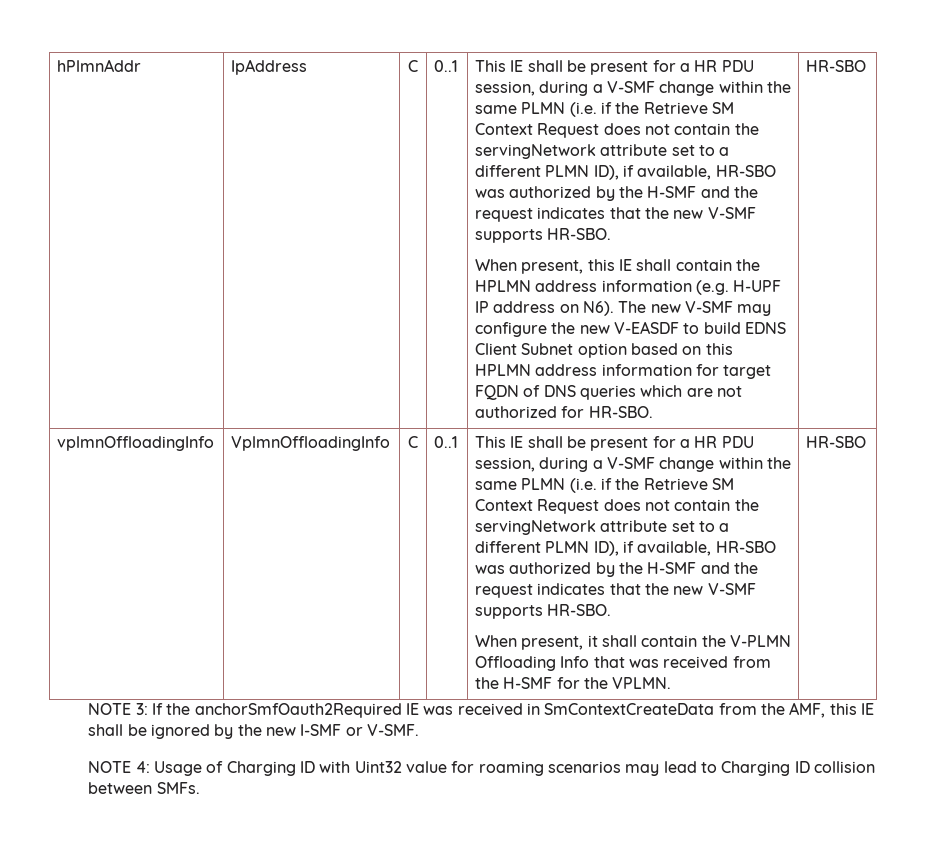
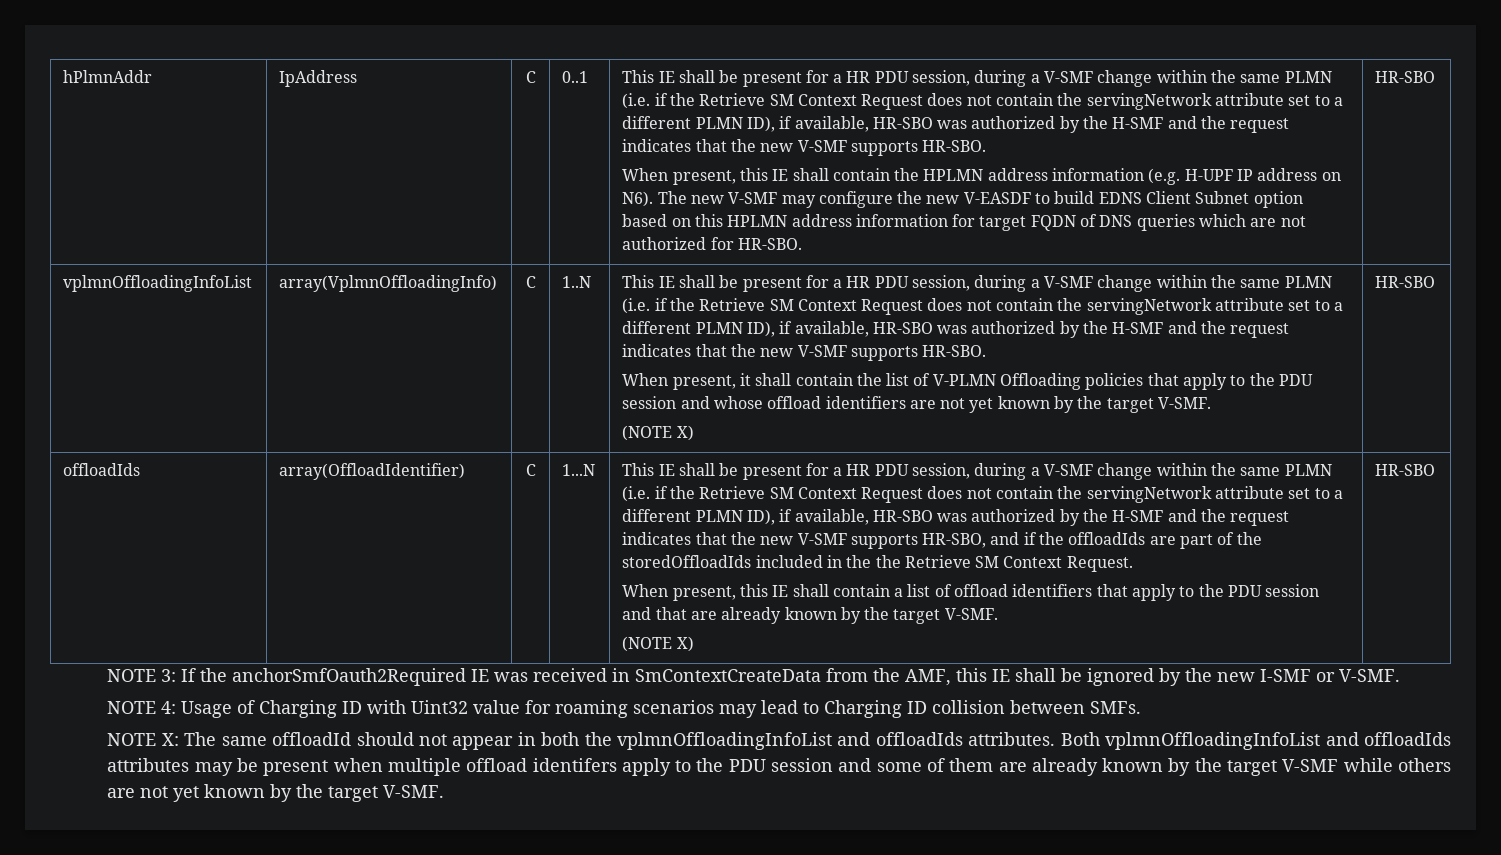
- vplmnOffloadingInfo | VplmnOffloadingInfo | C | 0..1
+ vplmnOffloadingInfoList | array(VplmnOffloadingInfo) | C | 1..N
- When present, it shall contain the V-PLMN Offloading Info that was received from the H-SMF for the VPLMN.
+ When present, it shall contain the list of V-PLMN Offloading policies that apply to the PDU session and whose offload identifiers are not yet known by the target V-SMF.
+ (NOTE X) | HR-SBO
+ offloadIds | array(OffloadIdentifier) | C | 1...N | This IE shall be present for a HR PDU session, during a V-SMF change within the same PLMN (i.e. if the Retrieve SM Context Request does not contain the servingNetwork attribute set to a different PLMN ID), if available, HR-SBO was authorized by the H-SMF and the request indicates that the new V-SMF supports HR-SBO, and if the offloadIds are part of the storedOffloadIds included in the the Retrieve SM Context Request.
+ When present, this IE shall contain a list of offload identifiers that apply to the PDU session and that are already known by the target V-SMF.
+ (NOTE X)
+ NOTE X: The same offloadId should not appear in both the vplmnOffloadingInfoList and offloadIds attributes. Both vplmnOffloadingInfoList and offloadIds attributes may be present when multiple offload identifers apply to the PDU session and some of them are already known by the target V-SMF while others are not yet known by the target V-SMF.

